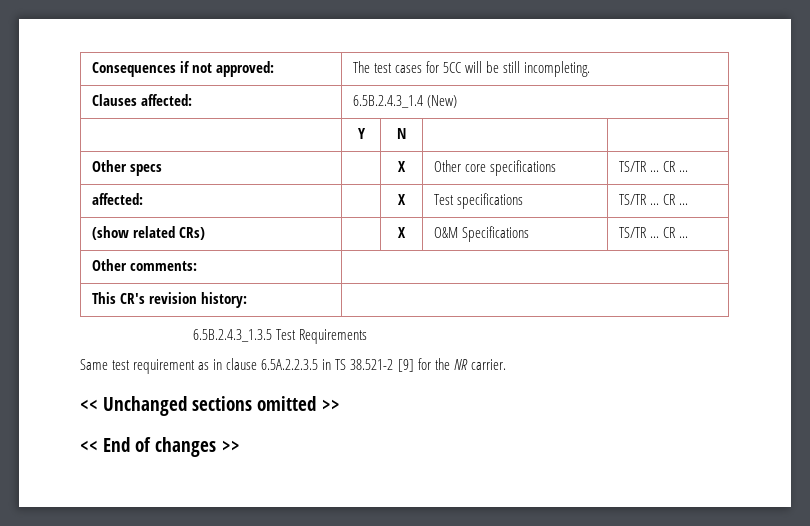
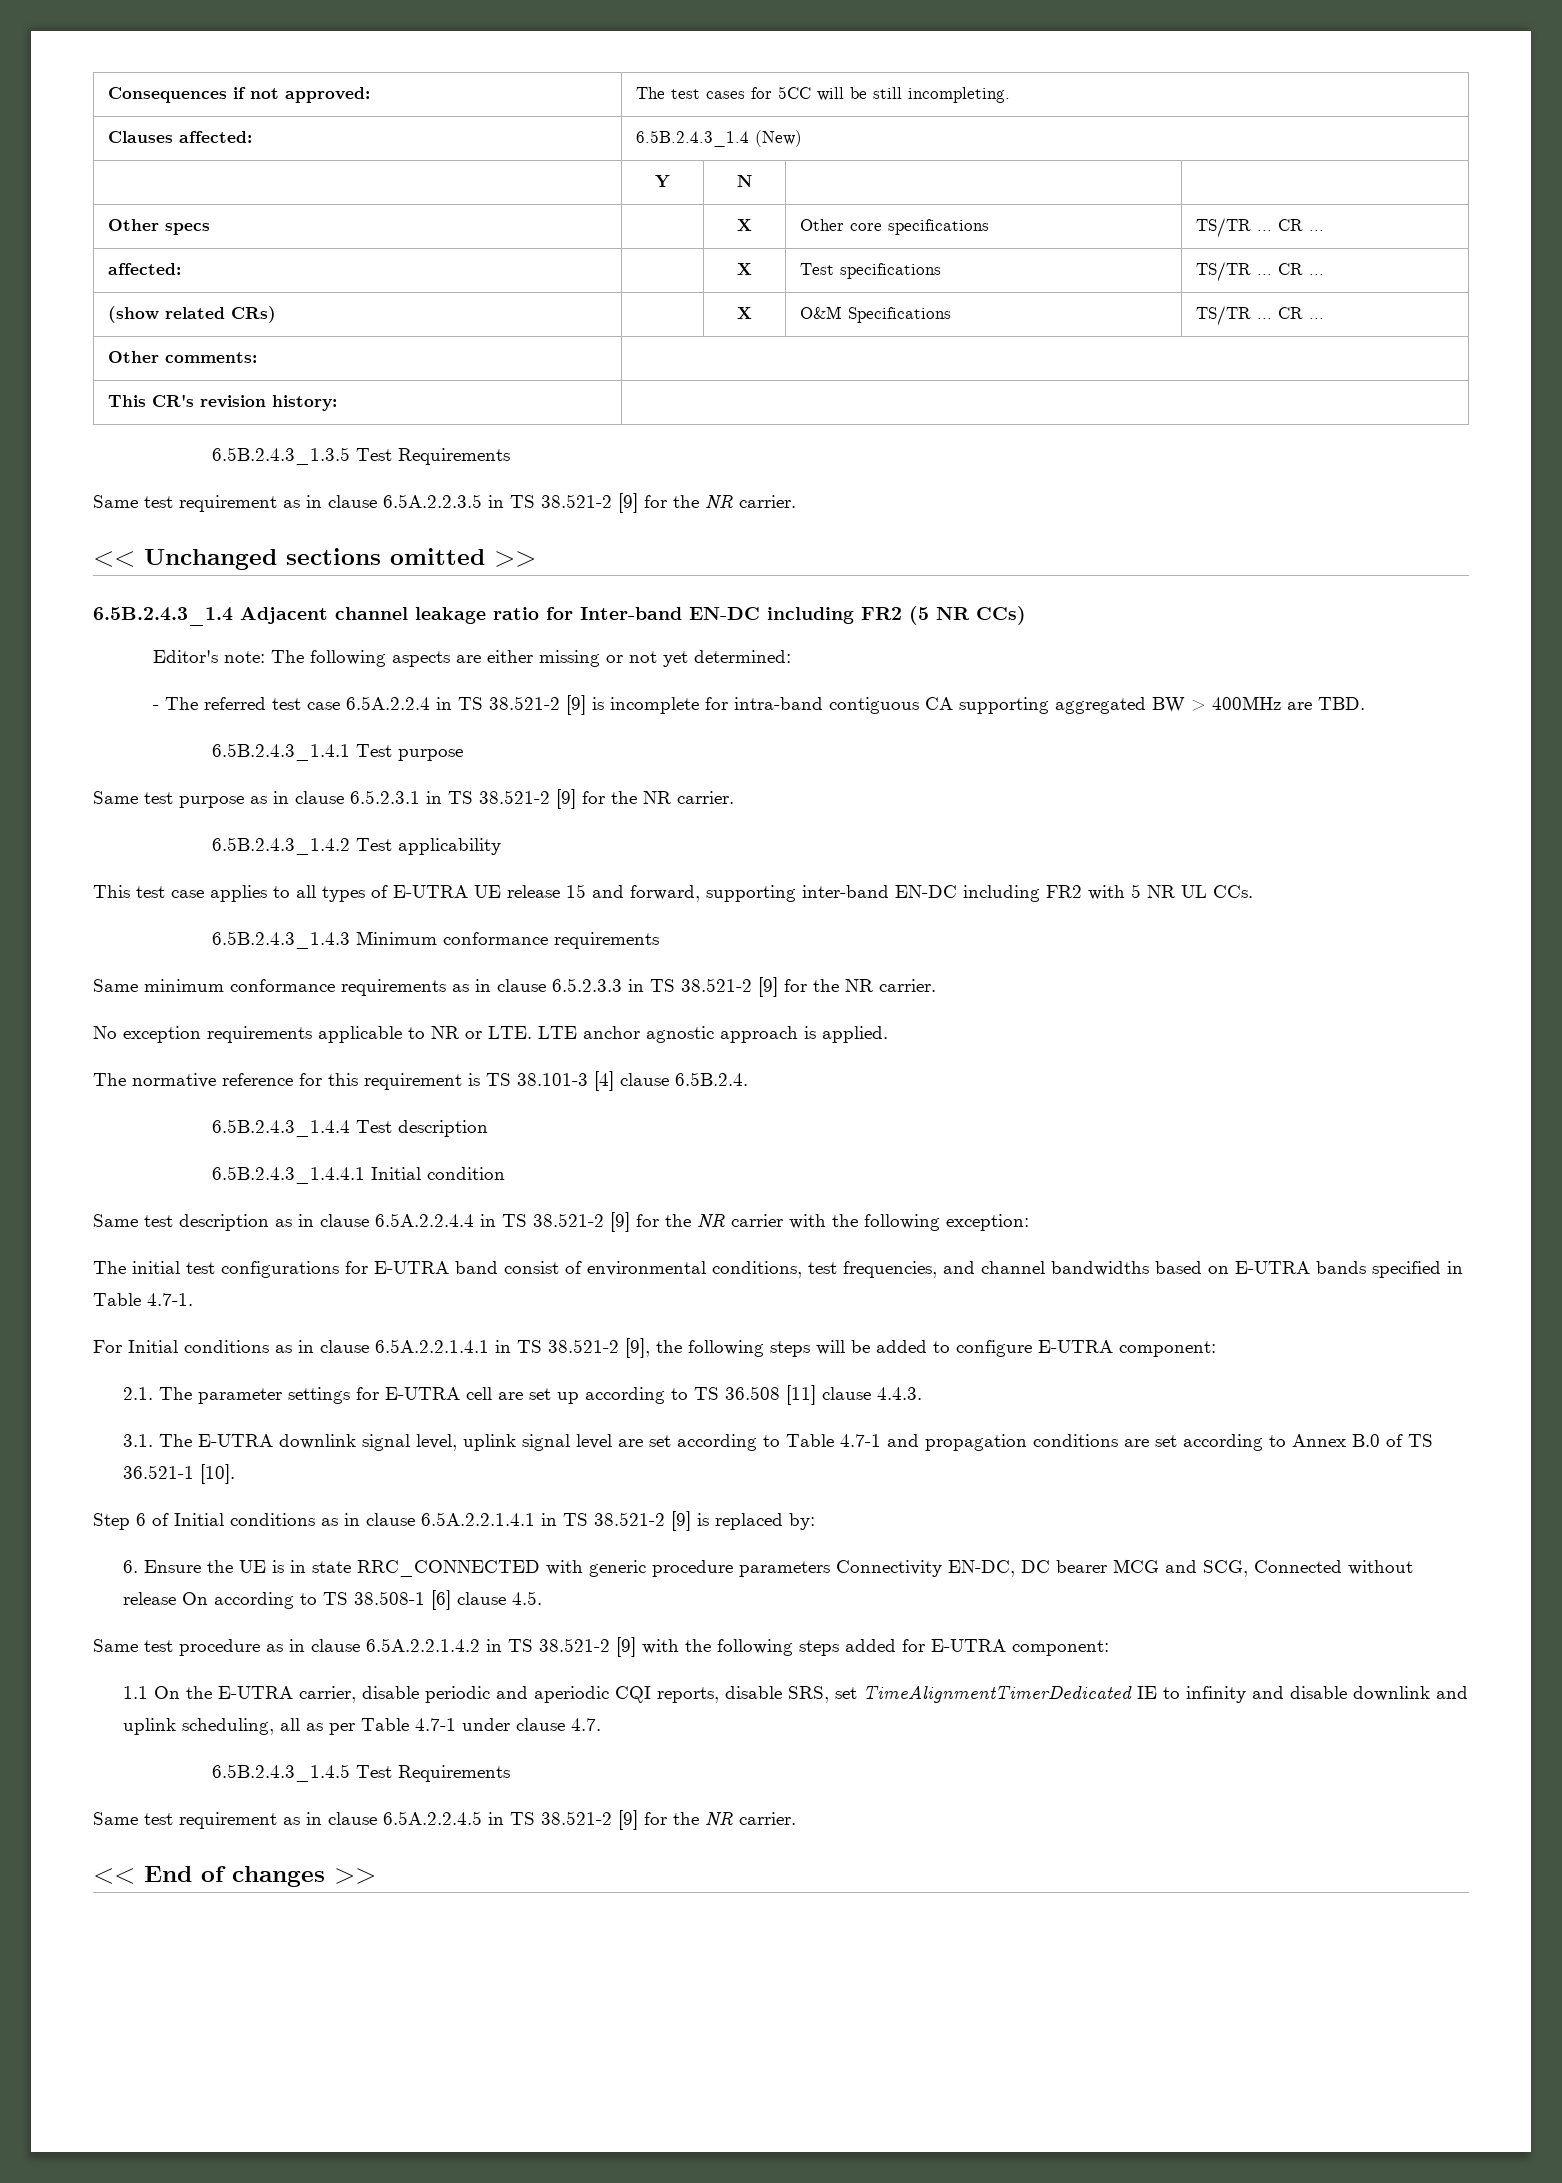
+ 6.5B.2.4.3_1.4 Adjacent channel leakage ratio for Inter-band EN-DC including FR2 (5 NR CCs)
+ Editor's note: The following aspects are either missing or not yet determined:
+ - The referred test case 6.5A.2.2.4 in TS 38.521-2 [9] is incomplete for intra-band contiguous CA supporting aggregated BW > 400MHz are TBD.
+ 6.5B.2.4.3_1.4.1 Test purpose
+ Same test purpose as in clause 6.5.2.3.1 in TS 38.521-2 [9] for the NR carrier.
+ 6.5B.2.4.3_1.4.2 Test applicability
+ This test case applies to all types of E-UTRA UE release 15 and forward, supporting inter-band EN-DC including FR2 with 5 NR UL CCs.
+ 6.5B.2.4.3_1.4.3 Minimum conformance requirements
+ Same minimum conformance requirements as in clause 6.5.2.3.3 in TS 38.521-2 [9] for the NR carrier.
+ No exception requirements applicable to NR or LTE. LTE anchor agnostic approach is applied.
+ The normative reference for this requirement is TS 38.101-3 [4] clause 6.5B.2.4.
+ 6.5B.2.4.3_1.4.4 Test description
+ 6.5B.2.4.3_1.4.4.1 Initial condition
+ Same test description as in clause 6.5A.2.2.4.4 in TS 38.521-2 [9] for the NR carrier with the following exception:
+ The initial test configurations for E-UTRA band consist of environmental conditions, test frequencies, and channel bandwidths based on E-UTRA bands specified in Table 4.7-1.
+ For Initial conditions as in clause 6.5A.2.2.1.4.1 in TS 38.521-2 [9], the following steps will be added to configure E-UTRA component:
+ 2.1. The parameter settings for E-UTRA cell are set up according to TS 36.508 [11] clause 4.4.3.
+ 3.1. The E-UTRA downlink signal level, uplink signal level are set according to Table 4.7-1 and propagation conditions are set according to Annex B.0 of TS 36.521-1 [10].
+ Step 6 of Initial conditions as in clause 6.5A.2.2.1.4.1 in TS 38.521-2 [9] is replaced by:
+ 6. Ensure the UE is in state RRC_CONNECTED with generic procedure parameters Connectivity EN-DC, DC bearer MCG and SCG, Connected without release On according to TS 38.508-1 [6] clause 4.5.
+ Same test procedure as in clause 6.5A.2.2.1.4.2 in TS 38.521-2 [9] with the following steps added for E-UTRA component:
+ 1.1 On the E-UTRA carrier, disable periodic and aperiodic CQI reports, disable SRS, set TimeAlignmentTimerDedicated IE to infinity and disable downlink and uplink scheduling, all as per Table 4.7-1 under clause 4.7.
+ 6.5B.2.4.3_1.4.5 Test Requirements
+ Same test requirement as in clause 6.5A.2.2.4.5 in TS 38.521-2 [9] for the NR carrier.

